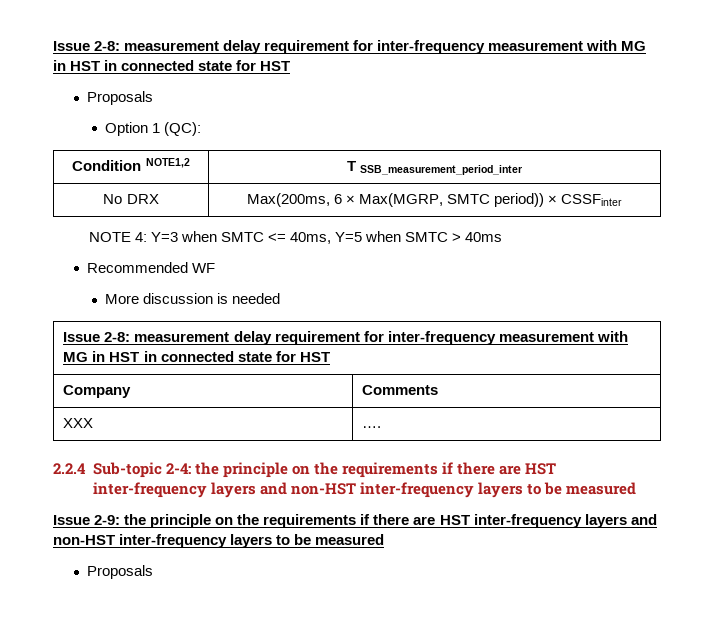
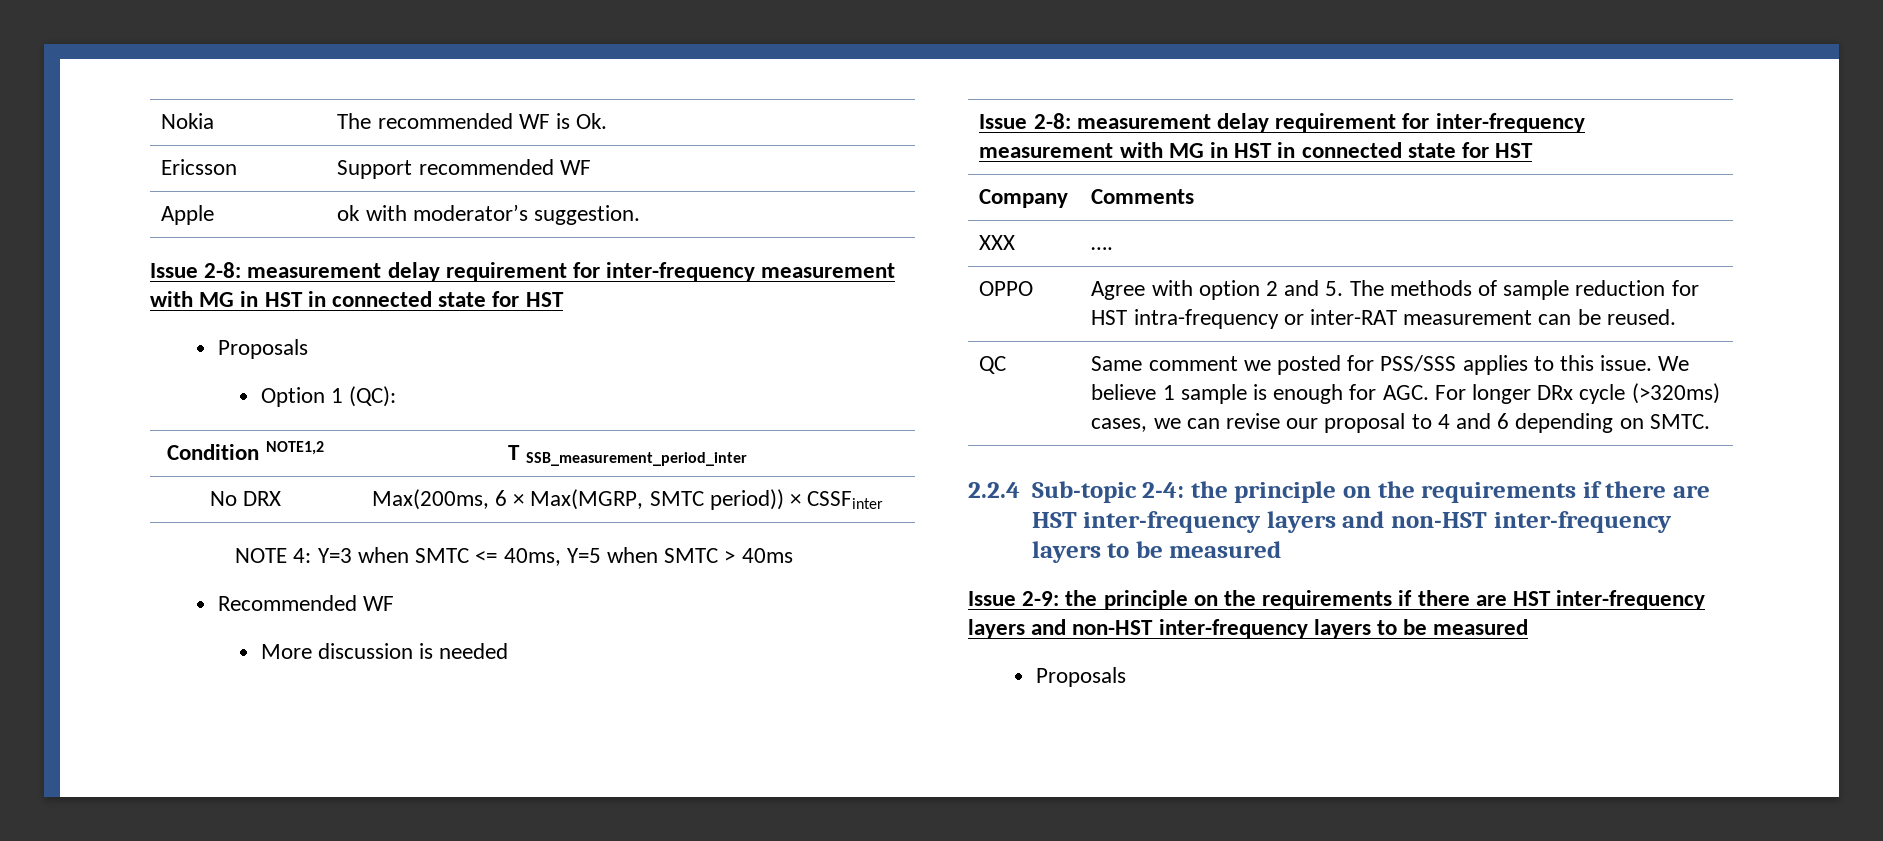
+ Nokia | The recommended WF is Ok.
+ Ericsson | Support recommended WF
+ Apple | ok with moderator’s suggestion.
+ OPPO | Agree with option 2 and 5. The methods of sample reduction for HST intra-frequency or inter-RAT measurement can be reused.
+ QC | Same comment we posted for PSS/SSS applies to this issue. We believe 1 sample is enough for AGC. For longer DRx cycle (>320ms) cases, we can revise our proposal to 4 and 6 depending on SMTC.

